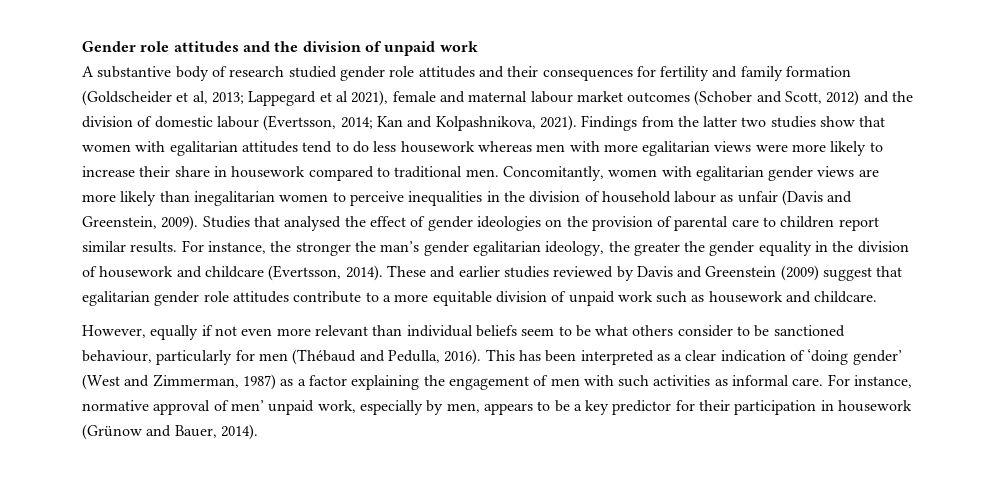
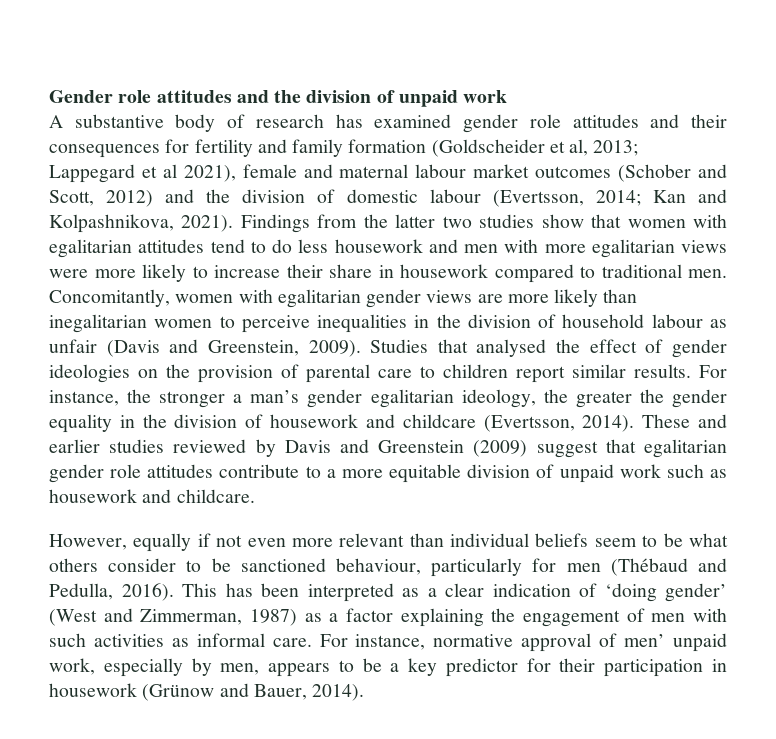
- A substantive body of research studied gender role attitudes and their consequences for fertility and family formation (Goldscheider et al, 2013; Lappegard et al 2021), female and maternal labour market outcomes (Schober and Scott, 2012) and the division of domestic labour (Evertsson, 2014; Kan and Kolpashnikova, 2021).
+ A substantive body of research has examined gender role attitudes and their consequences for fertility and family formation (Goldscheider et al, 2013; Lappegard et al 2021), female and maternal labour market outcomes (Schober and Scott, 2012) and the division of domestic labour (Evertsson, 2014; Kan and Kolpashnikova, 2021).
- Findings from the latter two studies show that women with egalitarian attitudes tend to do less housework whereas men with more egalitarian views were more likely to increase their share in housework compared to traditional men.
+ Findings from the latter two studies show that women with egalitarian attitudes tend to do less housework and men with more egalitarian views were more likely to increase their share in housework compared to traditional men.
- For instance, the stronger the man’s gender egalitarian ideology, the greater the gender equality in the division of housework and childcare (Evertsson, 2014).
+ For instance, the stronger a man’s gender egalitarian ideology, the greater the gender equality in the division of housework and childcare (Evertsson, 2014).

